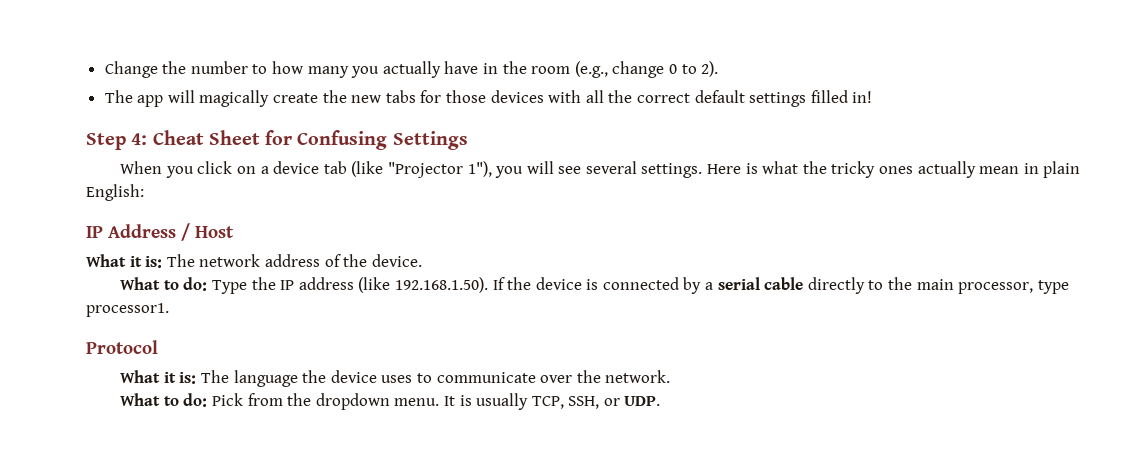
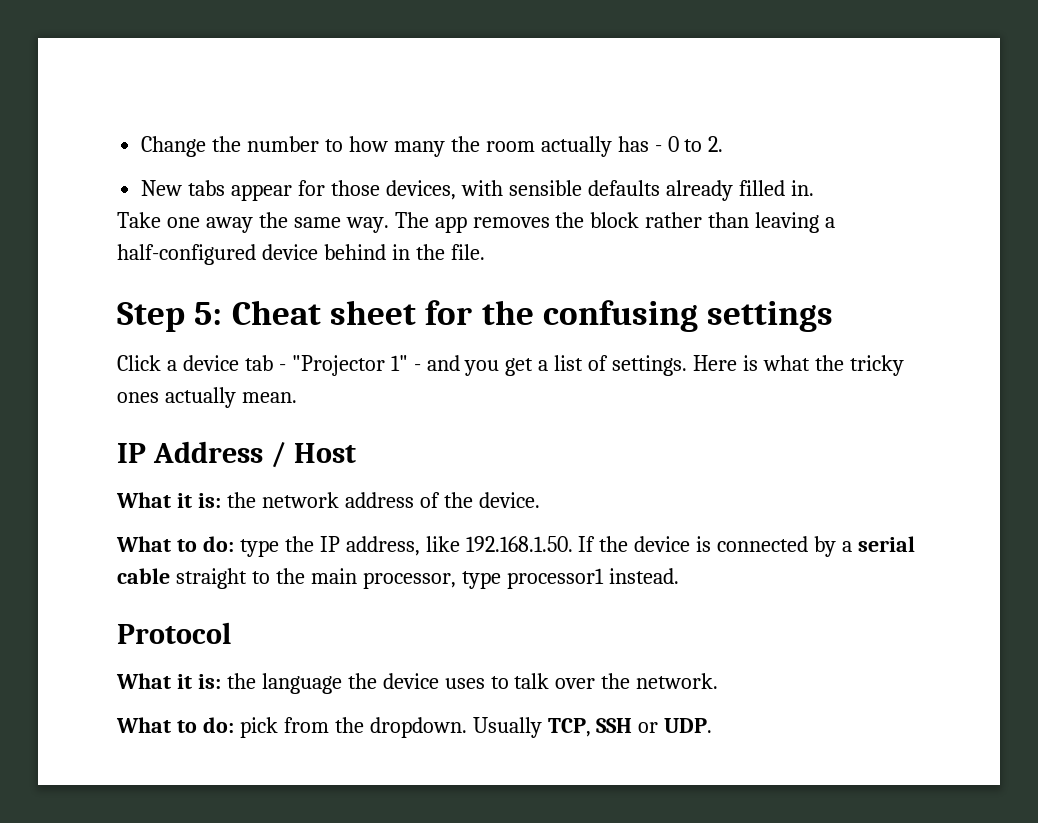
- Change the number to how many you actually have in the room (e.g., change 0 to 2).
- The app will magically create the new tabs for those devices with all the correct default settings filled in!
- Step 4: Cheat Sheet for Confusing Settings
- When you click on a device tab (like "Projector 1"), you will see several settings.
+ Change the number to how many the room actually has - 0 to 2.
+ New tabs appear for those devices, with sensible defaults already filled in.
+ Take one away the same way. The app removes the block rather than leaving a half-configured device behind in the file.
+ Step 5: Cheat sheet for the confusing settings
+ Click a device tab - "Projector 1" - and you get a list of settings.
- Here is what the tricky ones actually mean in plain English:
+ Here is what the tricky ones actually mean.
- What it is: The network address of the device.
+ What it is: the network address of the device.
- What to do: Type the IP address (like 192.168.1.50). If the device is connected by a serial cable directly to the main processor, type processor1.
+ What to do: type the IP address, like 192.168.1.50. If the device is connected by a serial cable straight to the main processor, type processor1 instead.
- What it is: The language the device uses to communicate over the network.
+ What it is: the language the device uses to talk over the network.
- What to do: Pick from the dropdown menu. It is usually TCP, SSH, or UDP.
+ What to do: pick from the dropdown. Usually TCP, SSH or UDP.

